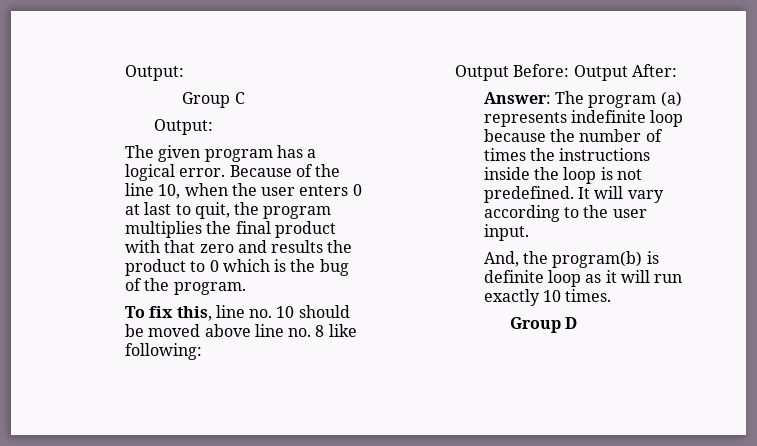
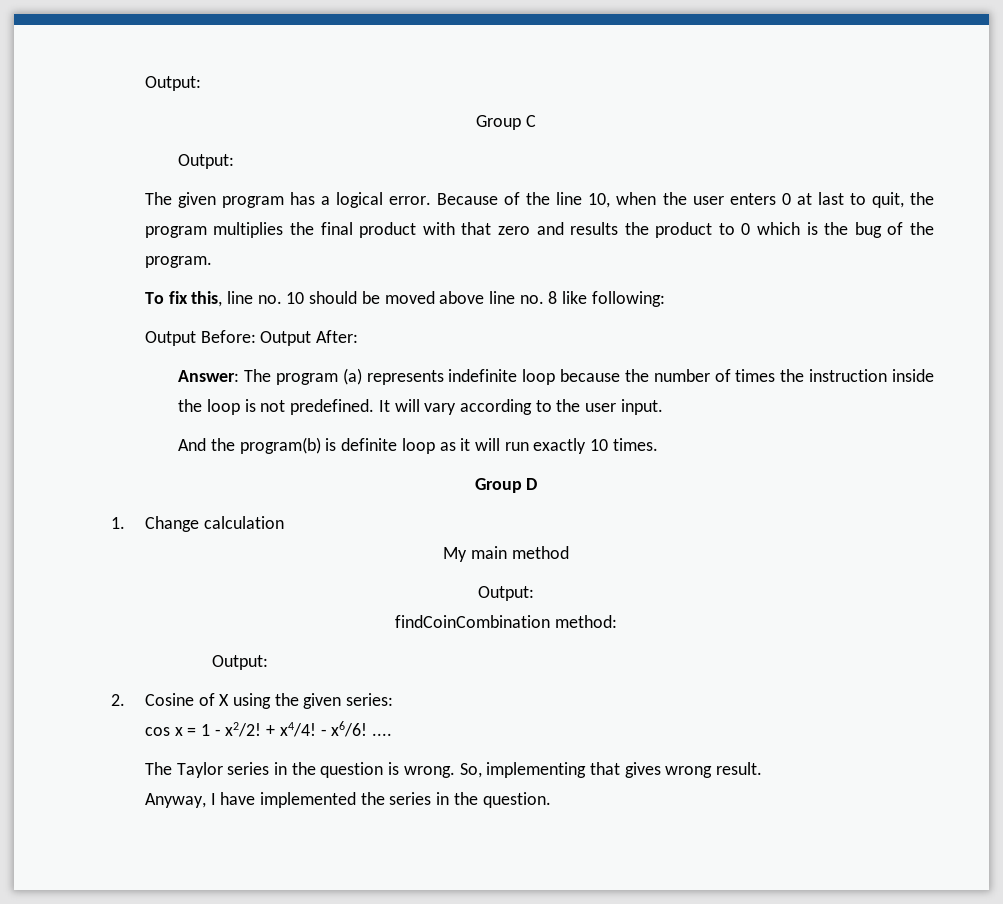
- Answer: The program (a) represents indefinite loop because the number of times the instructions inside the loop is not predefined.
+ Answer: The program (a) represents indefinite loop because the number of times the instruction inside the loop is not predefined.
- And, the program(b) is definite loop as it will run exactly 10 times.
+ And the program(b) is definite loop as it will run exactly 10 times.
+ 1. Change calculation
+ My main method
+ Output:
+ findCoinCombination method:
+ Output:
+ 2. Cosine of X using the given series:
+ cos x = 1 - x2/2! + x4/4! - x6/6! ....
+ The Taylor series in the question is wrong. So, implementing that gives wrong result.
+ Anyway, I have implemented the series in the question.

